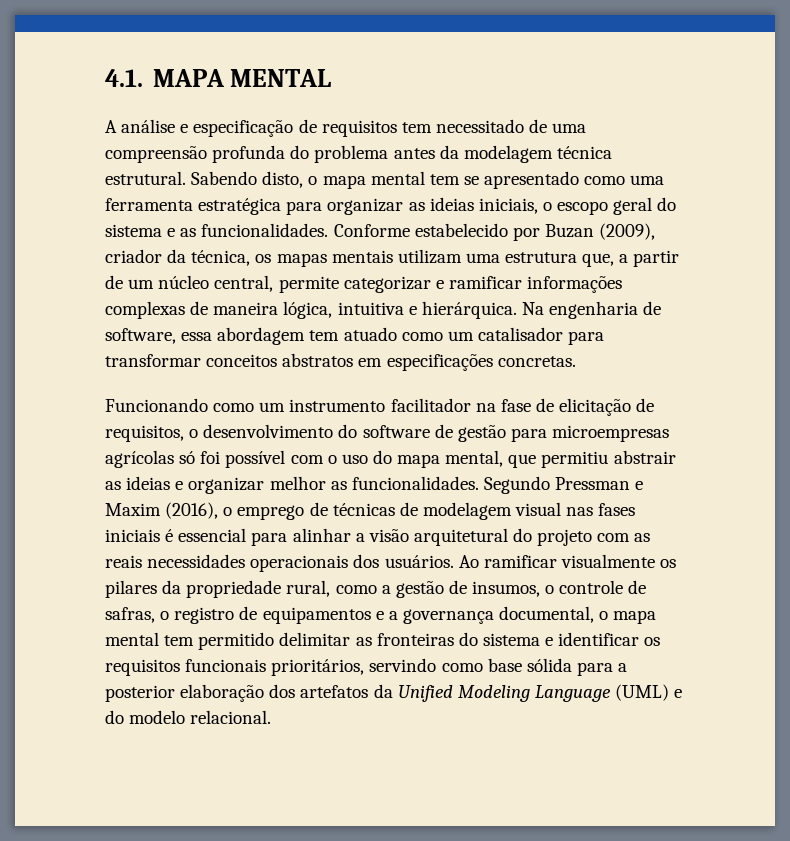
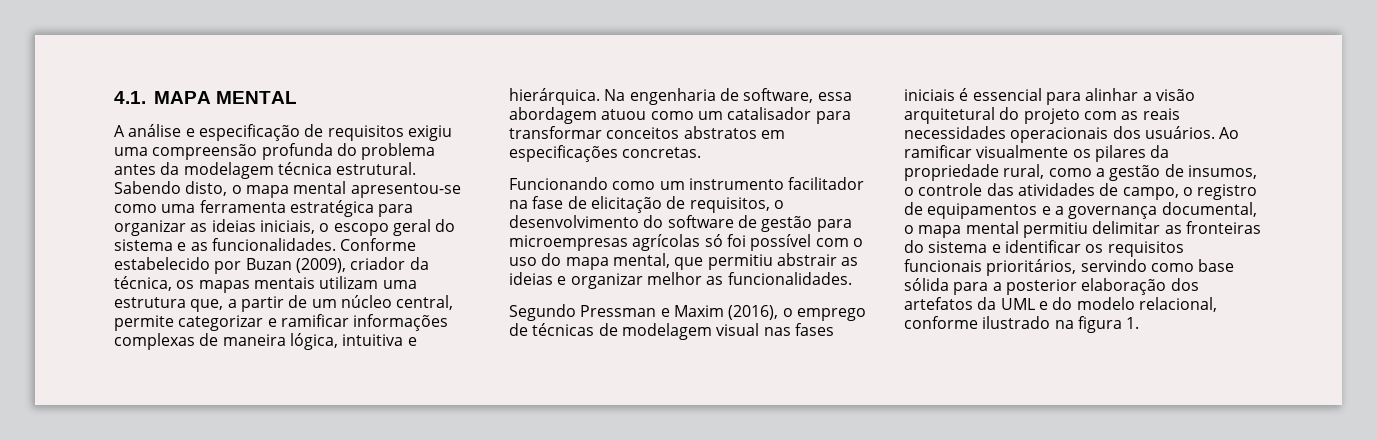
- A análise e especificação de requisitos tem necessitado de uma compreensão profunda do problema antes da modelagem técnica estrutural.
+ A análise e especificação de requisitos exigiu uma compreensão profunda do problema antes da modelagem técnica estrutural.
- Sabendo disto, o mapa mental tem se apresentado como uma ferramenta estratégica para organizar as ideias iniciais, o escopo geral do sistema e as funcionalidades.
+ Sabendo disto, o mapa mental apresentou-se como uma ferramenta estratégica para organizar as ideias iniciais, o escopo geral do sistema e as funcionalidades.
- Na engenharia de software, essa abordagem tem atuado como um catalisador para transformar conceitos abstratos em especificações concretas.
+ Na engenharia de software, essa abordagem atuou como um catalisador para transformar conceitos abstratos em especificações concretas.
- Funcionando como um instrumento facilitador na fase de elicitação de requisitos, o desenvolvimento do software de gestão para microempresas agrícolas só foi possível com o uso do mapa mental, que permitiu abstrair as ideias e organizar melhor as funcionalidades. Segundo Pressman e Maxim (2016), o emprego de técnicas de modelagem visual nas fases iniciais é essencial para alinhar a visão arquitetural do projeto com as reais necessidades operacionais dos usuários.
+ Funcionando como um instrumento facilitador na fase de elicitação de requisitos, o desenvolvimento do software de gestão para microempresas agrícolas só foi possível com o uso do mapa mental, que permitiu abstrair as ideias e organizar melhor as funcionalidades.
+ Segundo Pressman e Maxim (2016), o emprego de técnicas de modelagem visual nas fases iniciais é essencial para alinhar a visão arquitetural do projeto com as reais necessidades operacionais dos usuários.
- Ao ramificar visualmente os pilares da propriedade rural, como a gestão de insumos, o controle de safras, o registro de equipamentos e a governança documental, o mapa mental tem permitido delimitar as fronteiras do sistema e identificar os requisitos funcionais prioritários, servindo como base sólida para a posterior elaboração dos artefatos da Unified Modeling Language (UML) e do modelo relacional.
+ Ao ramificar visualmente os pilares da propriedade rural, como a gestão de insumos, o controle das atividades de campo, o registro de equipamentos e a governança documental, o mapa mental permitiu delimitar as fronteiras do sistema e identificar os requisitos funcionais prioritários, servindo como base sólida para a posterior elaboração dos artefatos da UML e do modelo relacional, conforme ilustrado na figura 1.

